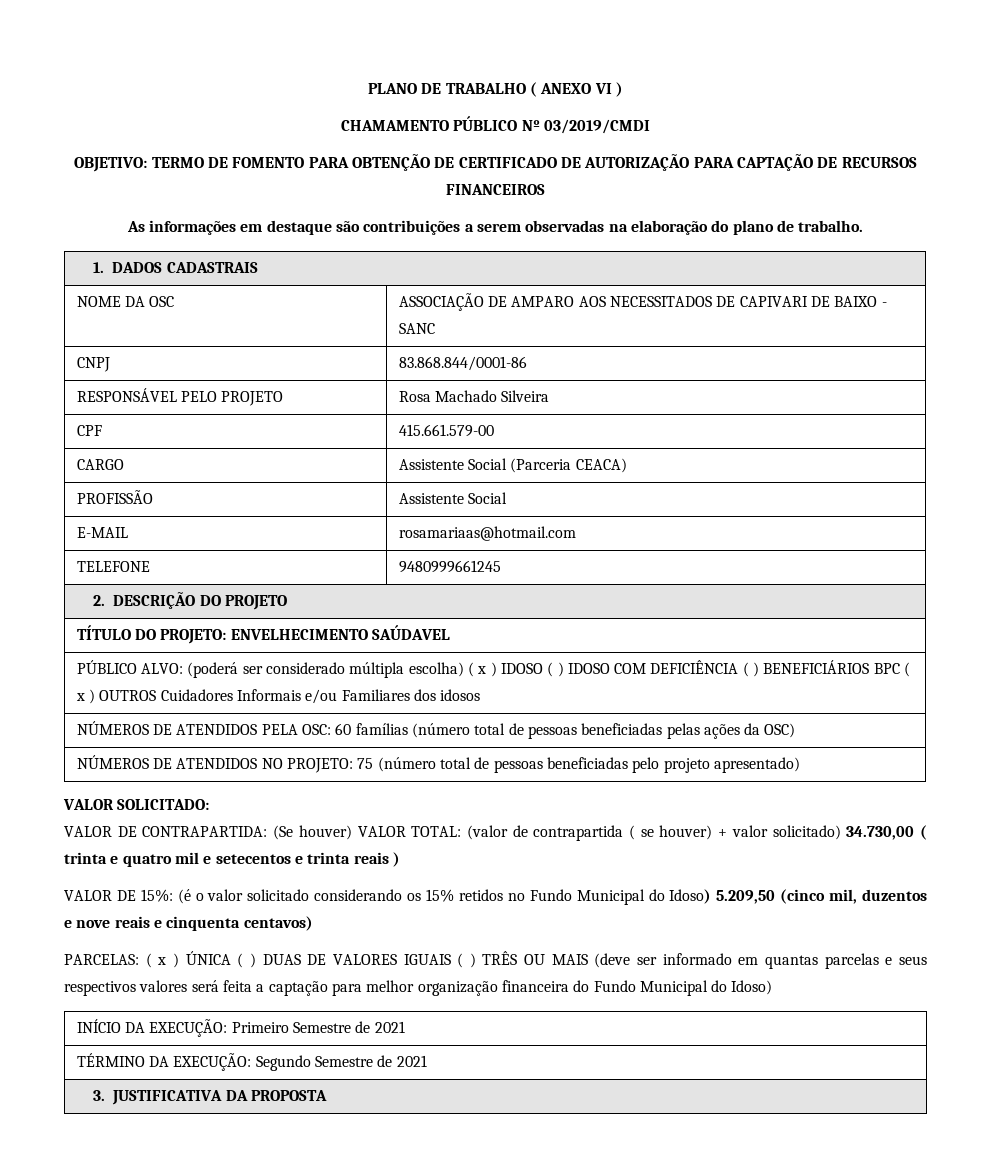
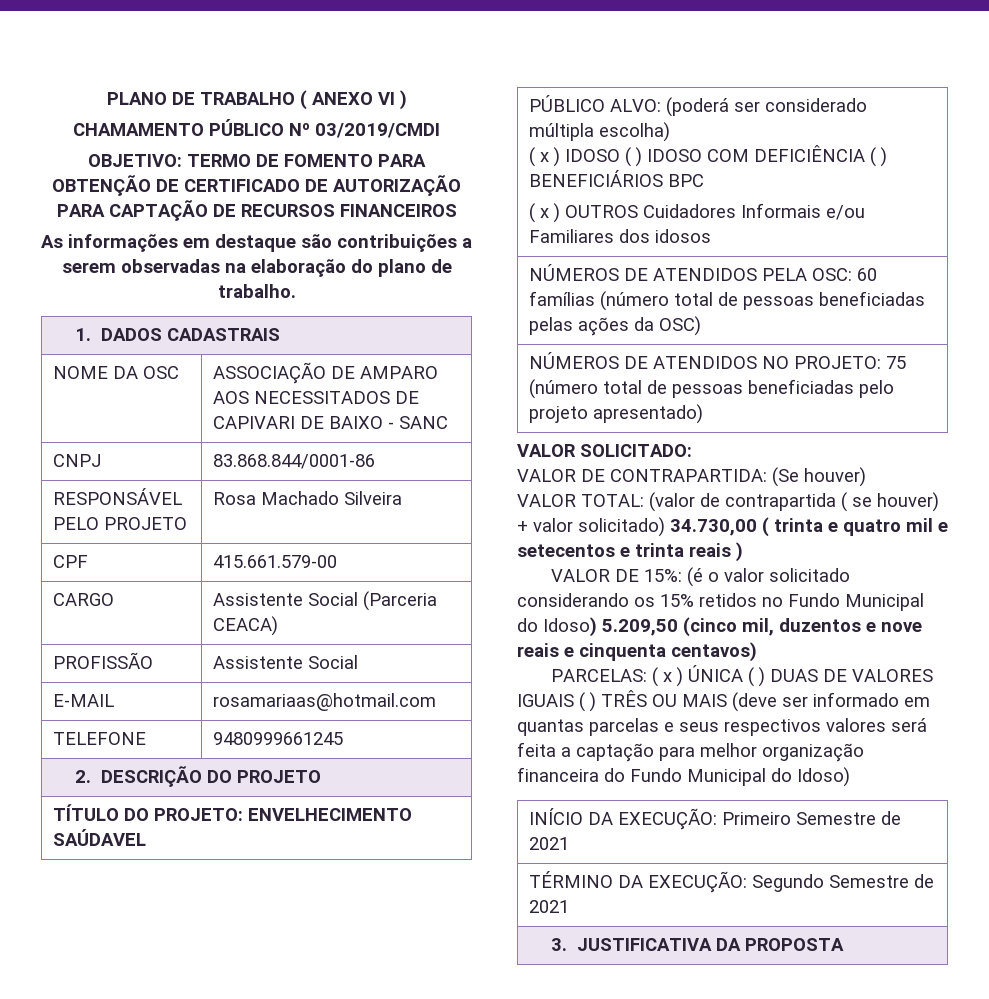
- PÚBLICO ALVO: (poderá ser considerado múltipla escolha) ( x ) IDOSO ( ) IDOSO COM DEFICIÊNCIA ( ) BENEFICIÁRIOS BPC ( x ) OUTROS Cuidadores Informais e/ou Familiares dos idosos
+ PÚBLICO ALVO: (poderá ser considerado múltipla escolha)
+ ( x ) IDOSO ( ) IDOSO COM DEFICIÊNCIA ( ) BENEFICIÁRIOS BPC
+ ( x ) OUTROS Cuidadores Informais e/ou Familiares dos idosos
- VALOR DE CONTRAPARTIDA: (Se houver) VALOR TOTAL: (valor de contrapartida ( se houver) + valor solicitado) 34.730,00 ( trinta e quatro mil e setecentos e trinta reais )
+ VALOR DE CONTRAPARTIDA: (Se houver)
+ VALOR TOTAL: (valor de contrapartida ( se houver) + valor solicitado) 34.730,00 ( trinta e quatro mil e setecentos e trinta reais )

